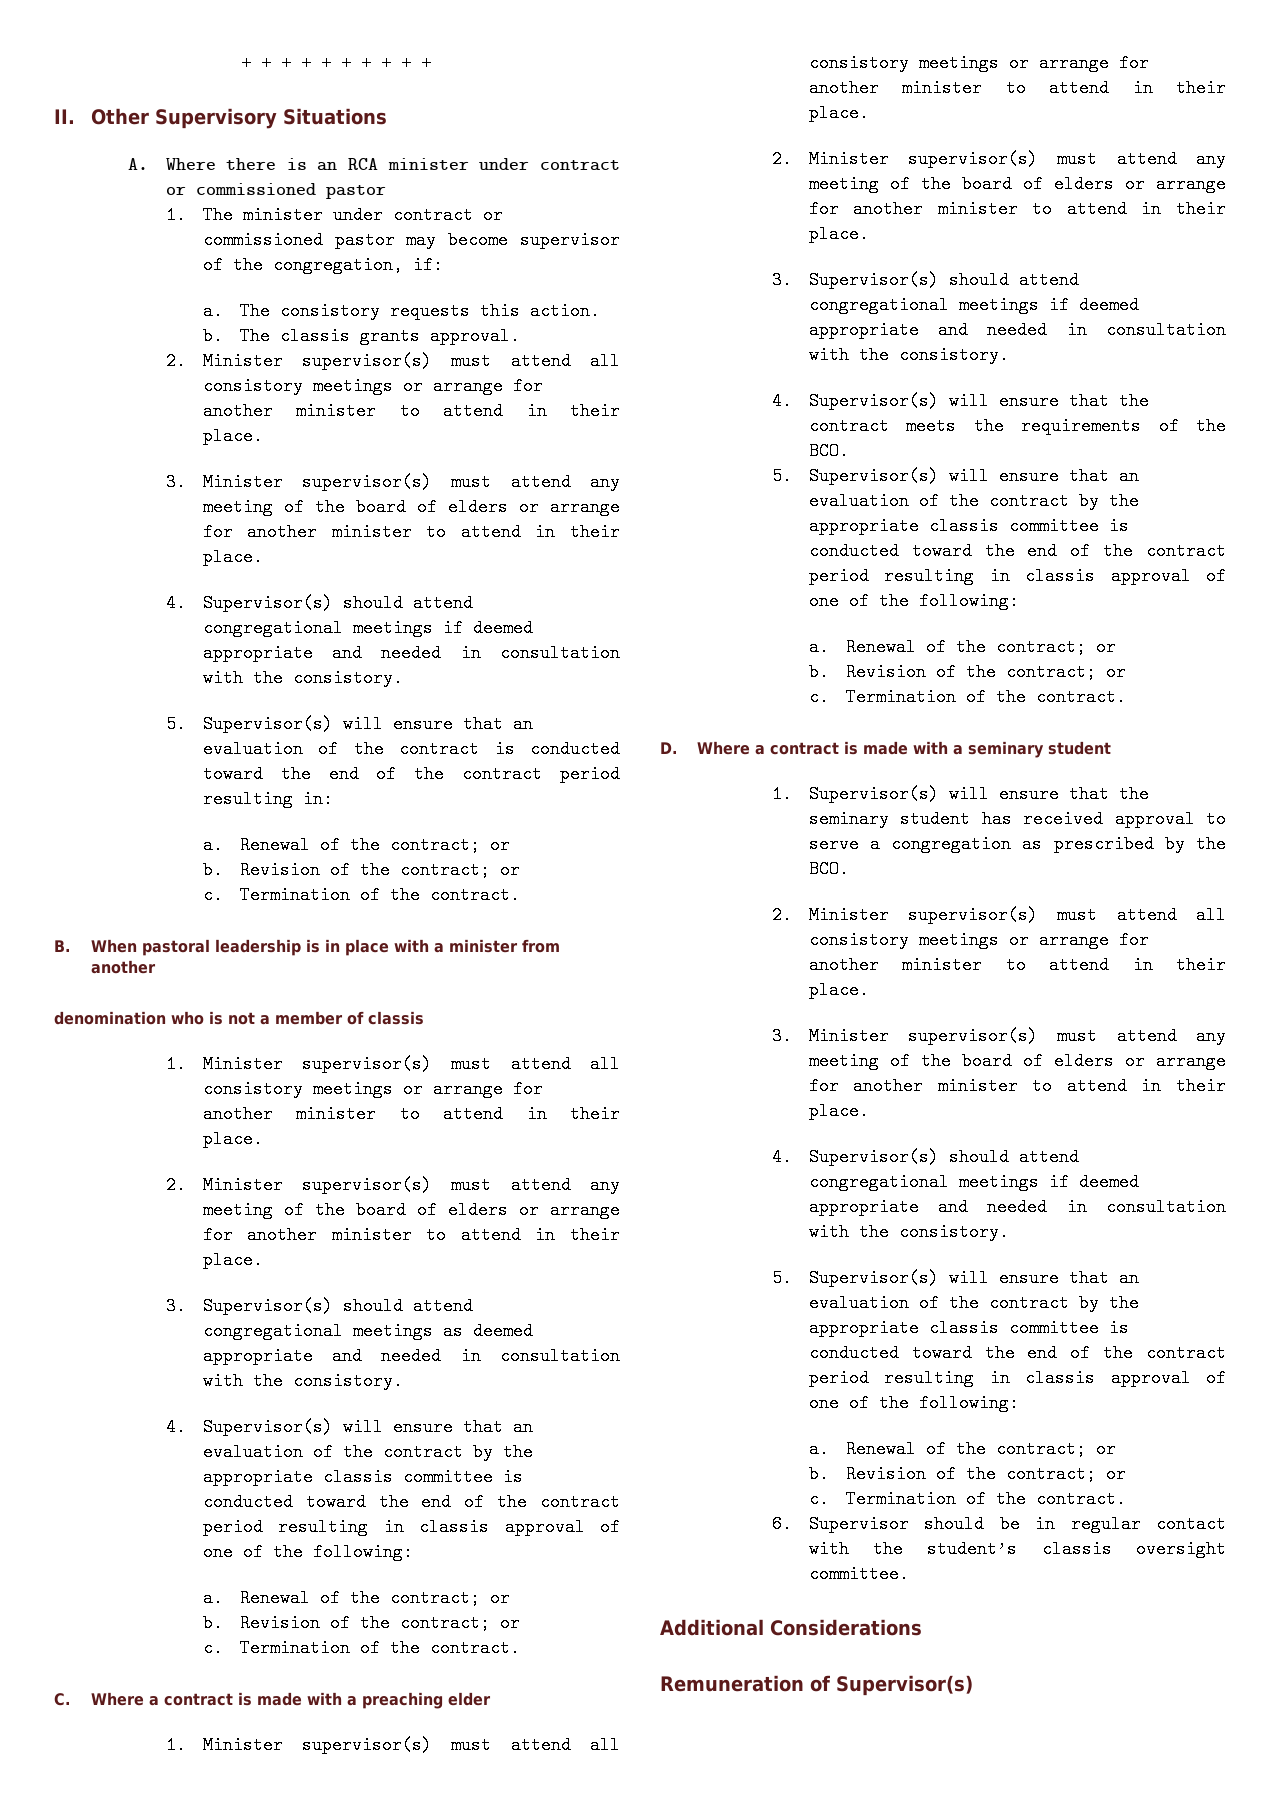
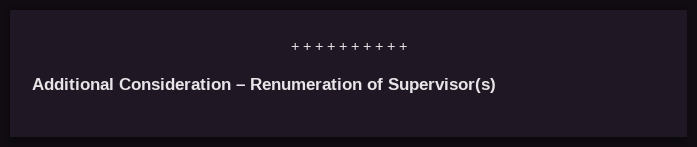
- II. Other Supervisory Situations
- A. Where there is an RCA minister under contract or commissioned pastor
- 1. The minister under contract or commissioned pastor may become supervisor of the congregation, if:
- a. The consistory requests this action.
- b. The classis grants approval.
- 2. Minister supervisor(s) must attend all consistory meetings or arrange for another minister to attend in their place.
- 3. Minister supervisor(s) must attend any meeting of the board of elders or arrange for another minister to attend in their place.
- 4. Supervisor(s) should attend congregational meetings if deemed appropriate and needed in consultation with the consistory.
- 5. Supervisor(s) will ensure that an evaluation of the contract is conducted toward the end of the contract period resulting in:
- a. Renewal of the contract; or
- b. Revision of the contract; or
- c. Termination of the contract.
- B. When pastoral leadership is in place with a minister from another
- denomination who is not a member of classis
- 1. Minister supervisor(s) must attend all consistory meetings or arrange for another minister to attend in their place.
- 2. Minister supervisor(s) must attend any meeting of the board of elders or arrange for another minister to attend in their place.
- 3. Supervisor(s) should attend congregational meetings as deemed appropriate and needed in consultation with the consistory.
- 4. Supervisor(s) will ensure that an evaluation of the contract by the appropriate classis committee is conducted toward the end of the contract period resulting in classis approval of one of the following:
- a. Renewal of the contract; or
- b. Revision of the contract; or
- c. Termination of the contract.
- C. Where a contract is made with a preaching elder
- 1. Minister supervisor(s) must attend all consistory meetings or arrange for another minister to attend in their place.
- 2. Minister supervisor(s) must attend any meeting of the board of elders or arrange for another minister to attend in their place.
- 3. Supervisor(s) should attend congregational meetings if deemed appropriate and needed in consultation with the consistory.
- 4. Supervisor(s) will ensure that the contract meets the requirements of the BCO.
- 5. Supervisor(s) will ensure that an evaluation of the contract by the appropriate classis committee is conducted toward the end of the contract period resulting in classis approval of one of the following:
- a. Renewal of the contract; or
- b. Revision of the contract; or
- c. Termination of the contract.
- D. Where a contract is made with a seminary student
- 1. Supervisor(s) will ensure that the seminary student has received approval to serve a congregation as prescribed by the BCO.
- 2. Minister supervisor(s) must attend all consistory meetings or arrange for another minister to attend in their place.
- 3. Minister supervisor(s) must attend any meeting of the board of elders or arrange for another minister to attend in their place.
- 4. Supervisor(s) should attend congregational meetings if deemed appropriate and needed in consultation with the consistory.
- 5. Supervisor(s) will ensure that an evaluation of the contract by the appropriate classis committee is conducted toward the end of the contract period resulting in classis approval of one of the following:
- a. Renewal of the contract; or
- b. Revision of the contract; or
- c. Termination of the contract.
- 6. Supervisor should be in regular contact with the student’s classis oversight committee.
- Additional Considerations
- Remuneration of Supervisor(s)
+ Additional Consideration – Renumeration of Supervisor(s)

